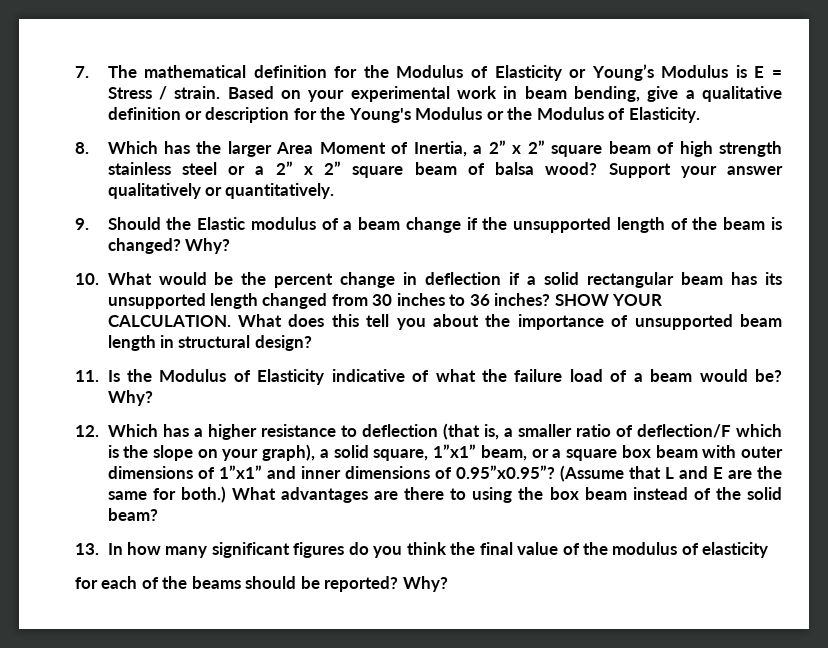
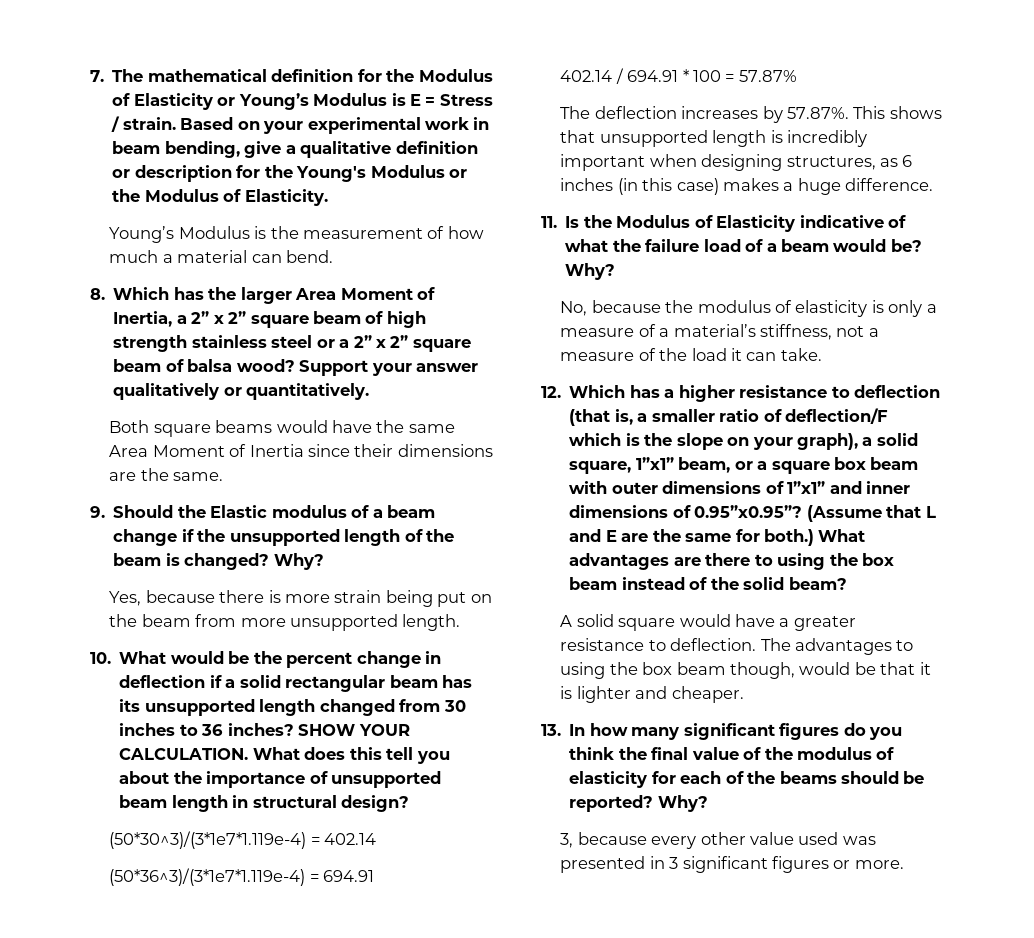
+ Young’s Modulus is the measurement of how much a material can bend.
+ Both square beams would have the same Area Moment of Inertia since their dimensions are the same.
+ Yes, because there is more strain being put on the beam from more unsupported length.
+ (50*30^3)/(3*1e7*1.119e-4) = 402.14
+ (50*36^3)/(3*1e7*1.119e-4) = 694.91
+ 402.14 / 694.91 * 100 = 57.87%
+ The deflection increases by 57.87%. This shows that unsupported length is incredibly important when designing structures, as 6 inches (in this case) makes a huge difference.
+ No, because the modulus of elasticity is only a measure of a material’s stiffness, not a measure of the load it can take.
+ A solid square would have a greater resistance to deflection. The advantages to using the box beam though, would be that it is lighter and cheaper.
- 13. In how many significant figures do you think the final value of the modulus of elasticity
- for each of the beams should be reported?
+ 13. In how many significant figures do you think the final value of the modulus of elasticity for each of the beams should be reported?
+ 3, because every other value used was presented in 3 significant figures or more.

